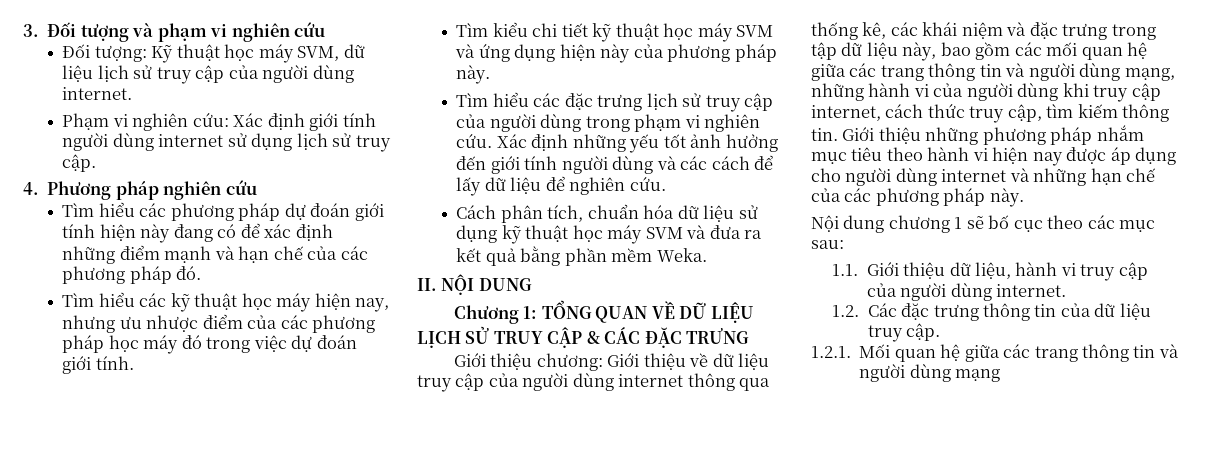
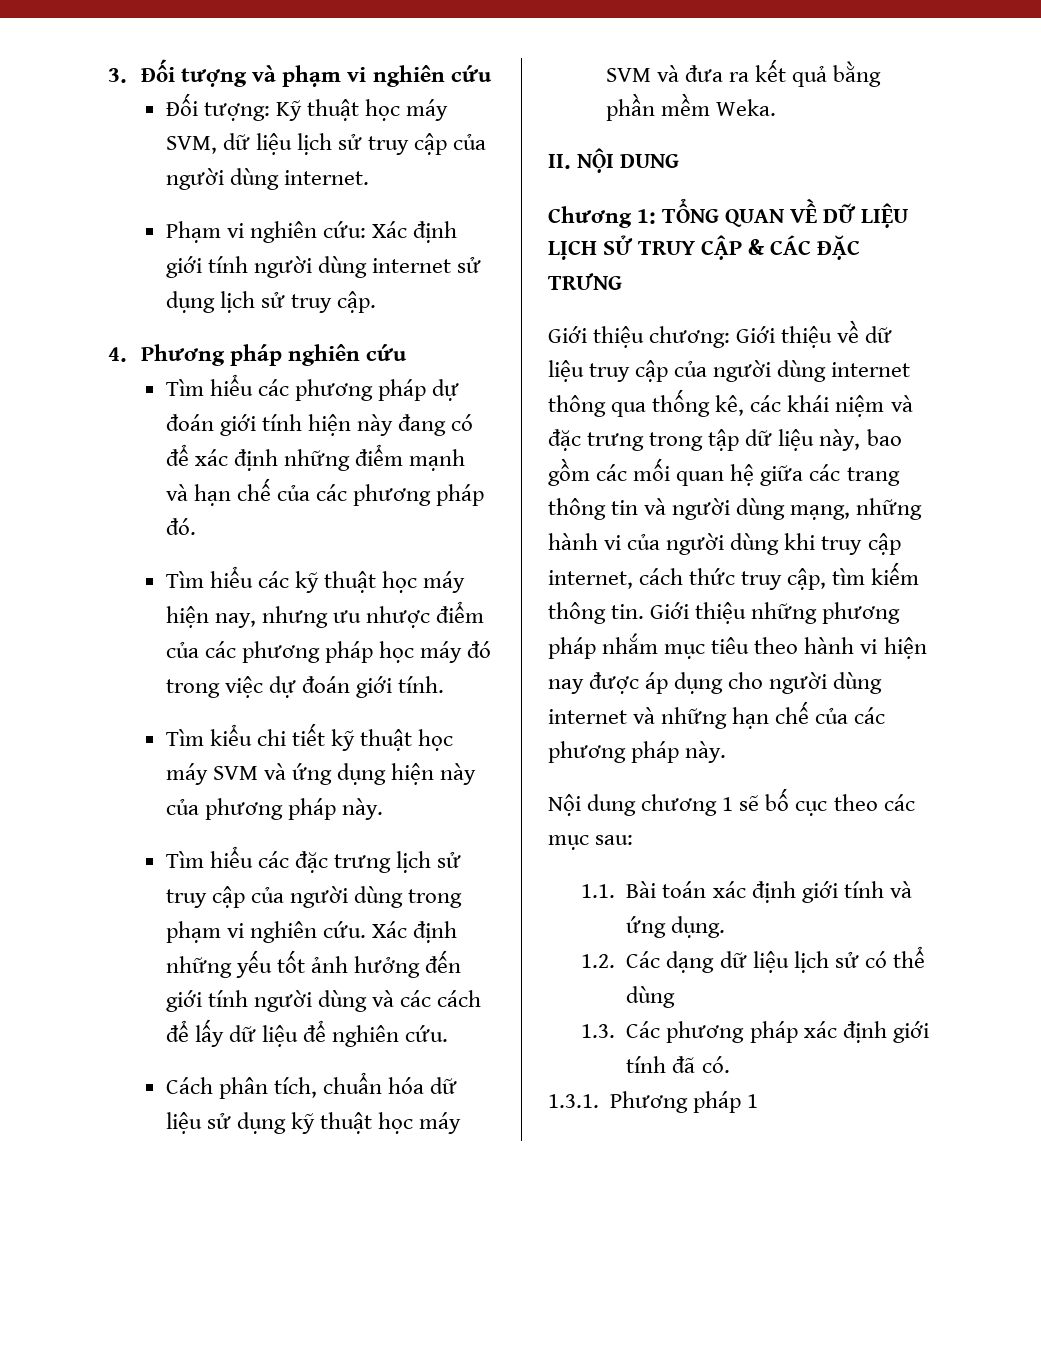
- 1.1. Giới thiệu dữ liệu, hành vi truy cập của người dùng internet.
- 1.2. Các đặc trưng thông tin của dữ liệu truy cập.
- 1.2.1. Mối quan hệ giữa các trang thông tin và người dùng mạng
+ 1.1. Bài toán xác định giới tính và ứng dụng.
+ 1.2. Các dạng dữ liệu lịch sử có thể dùng
+ 1.3. Các phương pháp xác định giới tính đã có.
+ 1.3.1. Phương pháp 1

